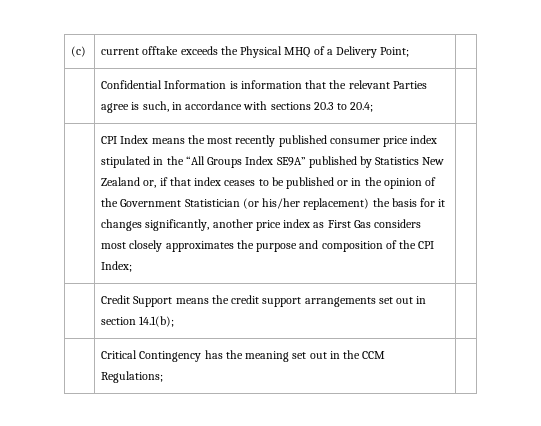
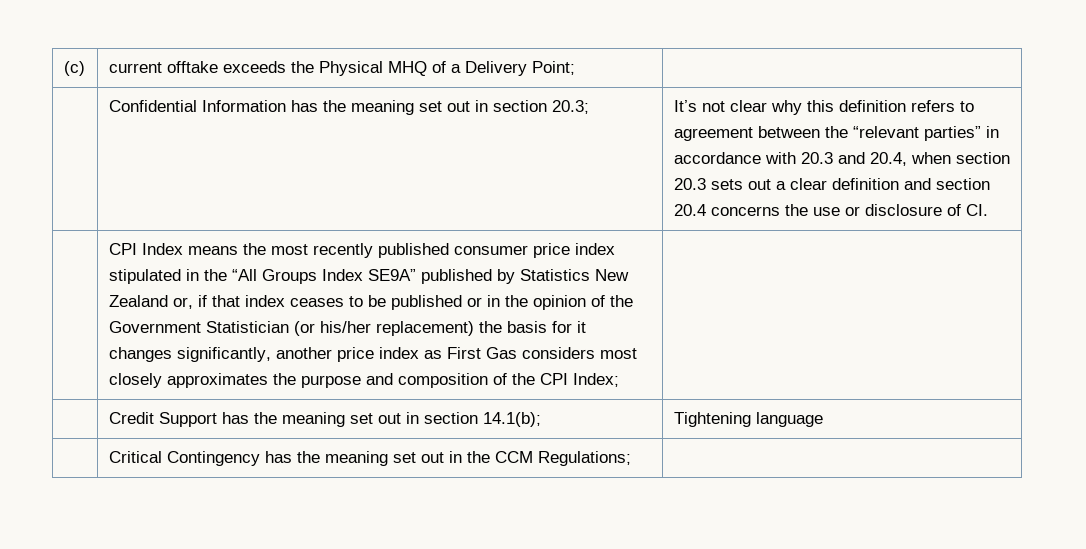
- Confidential Information is information that the relevant Parties agree is such, in accordance with sections 20.3 to 20.4;
+ Confidential Information has the meaning set out in section 20.3; | It’s not clear why this definition refers to agreement between the “relevant parties” in accordance with 20.3 and 20.4, when section 20.3 sets out a clear definition and section 20.4 concerns the use or disclosure of CI.
- | Credit Support means the credit support arrangements set out in section 14.1(b); |
+ | Credit Support has the meaning set out in section 14.1(b); | Tightening language

